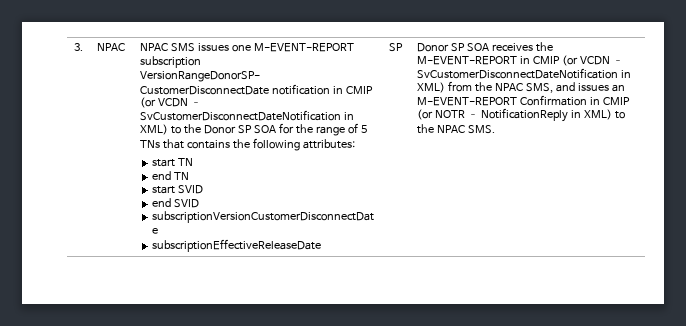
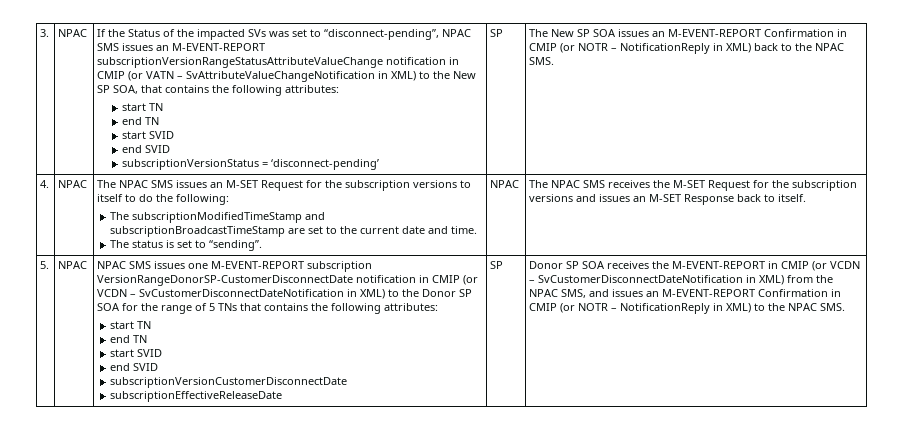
+ If the Status of the impacted SVs was set to “disconnect-pending”, NPAC SMS issues an M-EVENT-REPORT subscriptionVersionRangeStatusAttributeValueChange notification in CMIP (or VATN – SvAttributeValueChangeNotification in XML) to the New SP SOA, that contains the following attributes:
+ start TN
+ end TN
+ start SVID
+ end SVID
+ subscriptionVersionStatus = ‘disconnect-pending’ | SP | The New SP SOA issues an M-EVENT-REPORT Confirmation in CMIP (or NOTR – NotificationReply in XML) back to the NPAC SMS.
+ 4. | NPAC | The NPAC SMS issues an M-SET Request for the subscription versions to itself to do the following:
+ The subscriptionModifiedTimeStamp and subscriptionBroadcastTimeStamp are set to the current date and time.
+ The status is set to “sending”. | NPAC | The NPAC SMS receives the M-SET Request for the subscription versions and issues an M-SET Response back to itself.
+ 5. | NPAC

